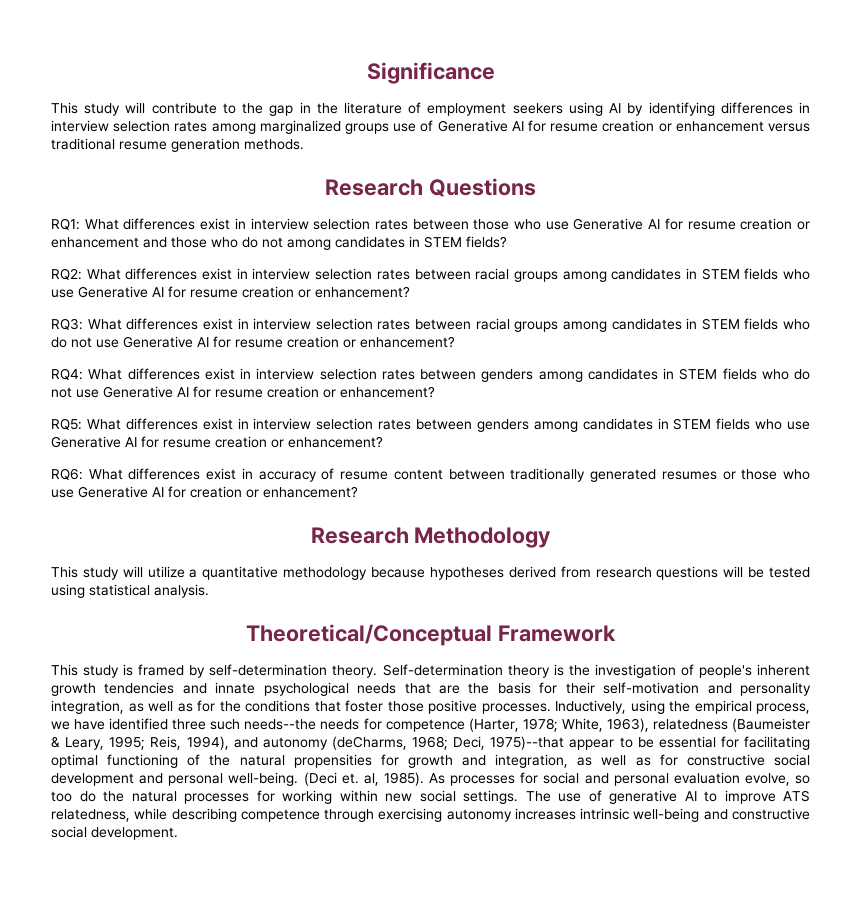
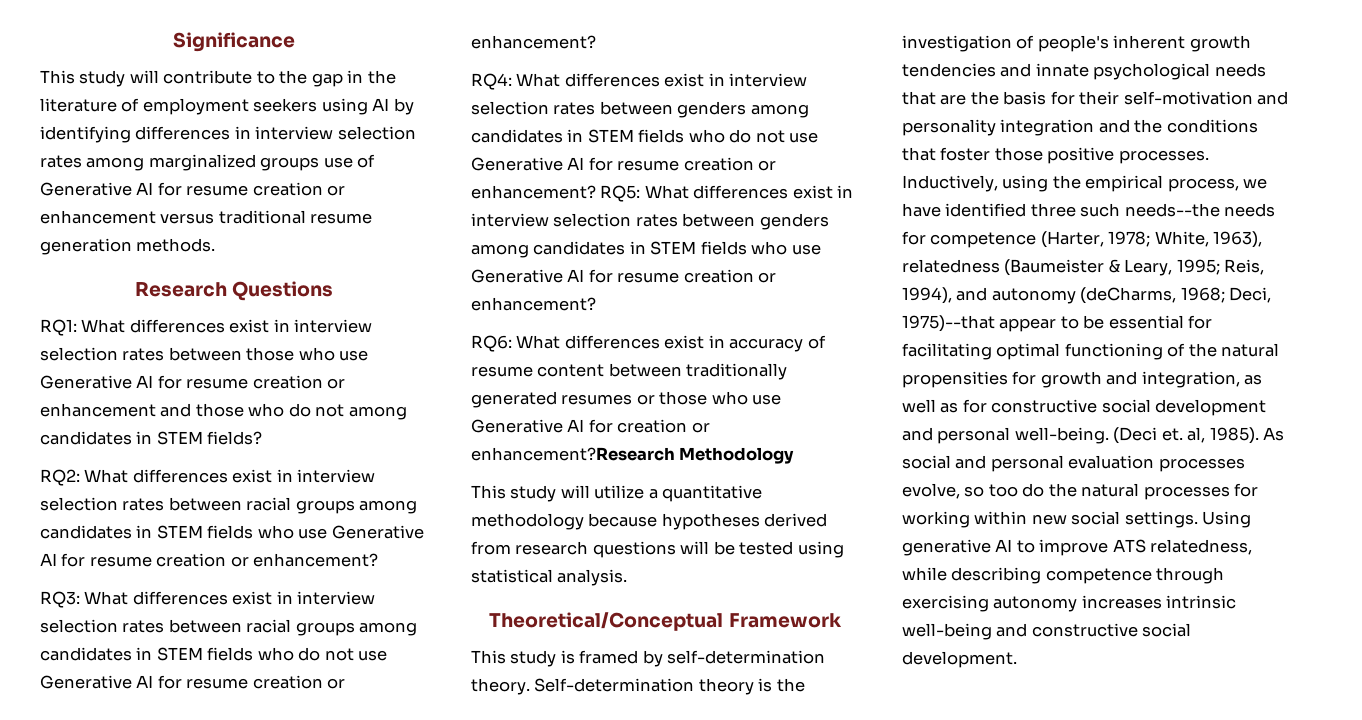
- RQ4: What differences exist in interview selection rates between genders among candidates in STEM fields who do not use Generative AI for resume creation or enhancement?
- RQ5: What differences exist in interview selection rates between genders among candidates in STEM fields who use Generative AI for resume creation or enhancement?
+ RQ4: What differences exist in interview selection rates between genders among candidates in STEM fields who do not use Generative AI for resume creation or enhancement? RQ5: What differences exist in interview selection rates between genders among candidates in STEM fields who use Generative AI for resume creation or enhancement?
- RQ6: What differences exist in accuracy of resume content between traditionally generated resumes or those who use Generative AI for creation or enhancement?
- Research Methodology
+ RQ6: What differences exist in accuracy of resume content between traditionally generated resumes or those who use Generative AI for creation or enhancement?Research Methodology
- Self-determination theory is the investigation of people's inherent growth tendencies and innate psychological needs that are the basis for their self-motivation and personality integration, as well as for the conditions that foster those positive processes.
+ Self-determination theory is the investigation of people's inherent growth tendencies and innate psychological needs that are the basis for their self-motivation and personality integration and the conditions that foster those positive processes.
- As processes for social and personal evaluation evolve, so too do the natural processes for working within new social settings.
+ As social and personal evaluation processes evolve, so too do the natural processes for working within new social settings.
- The use of generative AI to improve ATS relatedness, while describing competence through exercising autonomy increases intrinsic well-being and constructive social development.
+ Using generative AI to improve ATS relatedness, while describing competence through exercising autonomy increases intrinsic well-being and constructive social development.

